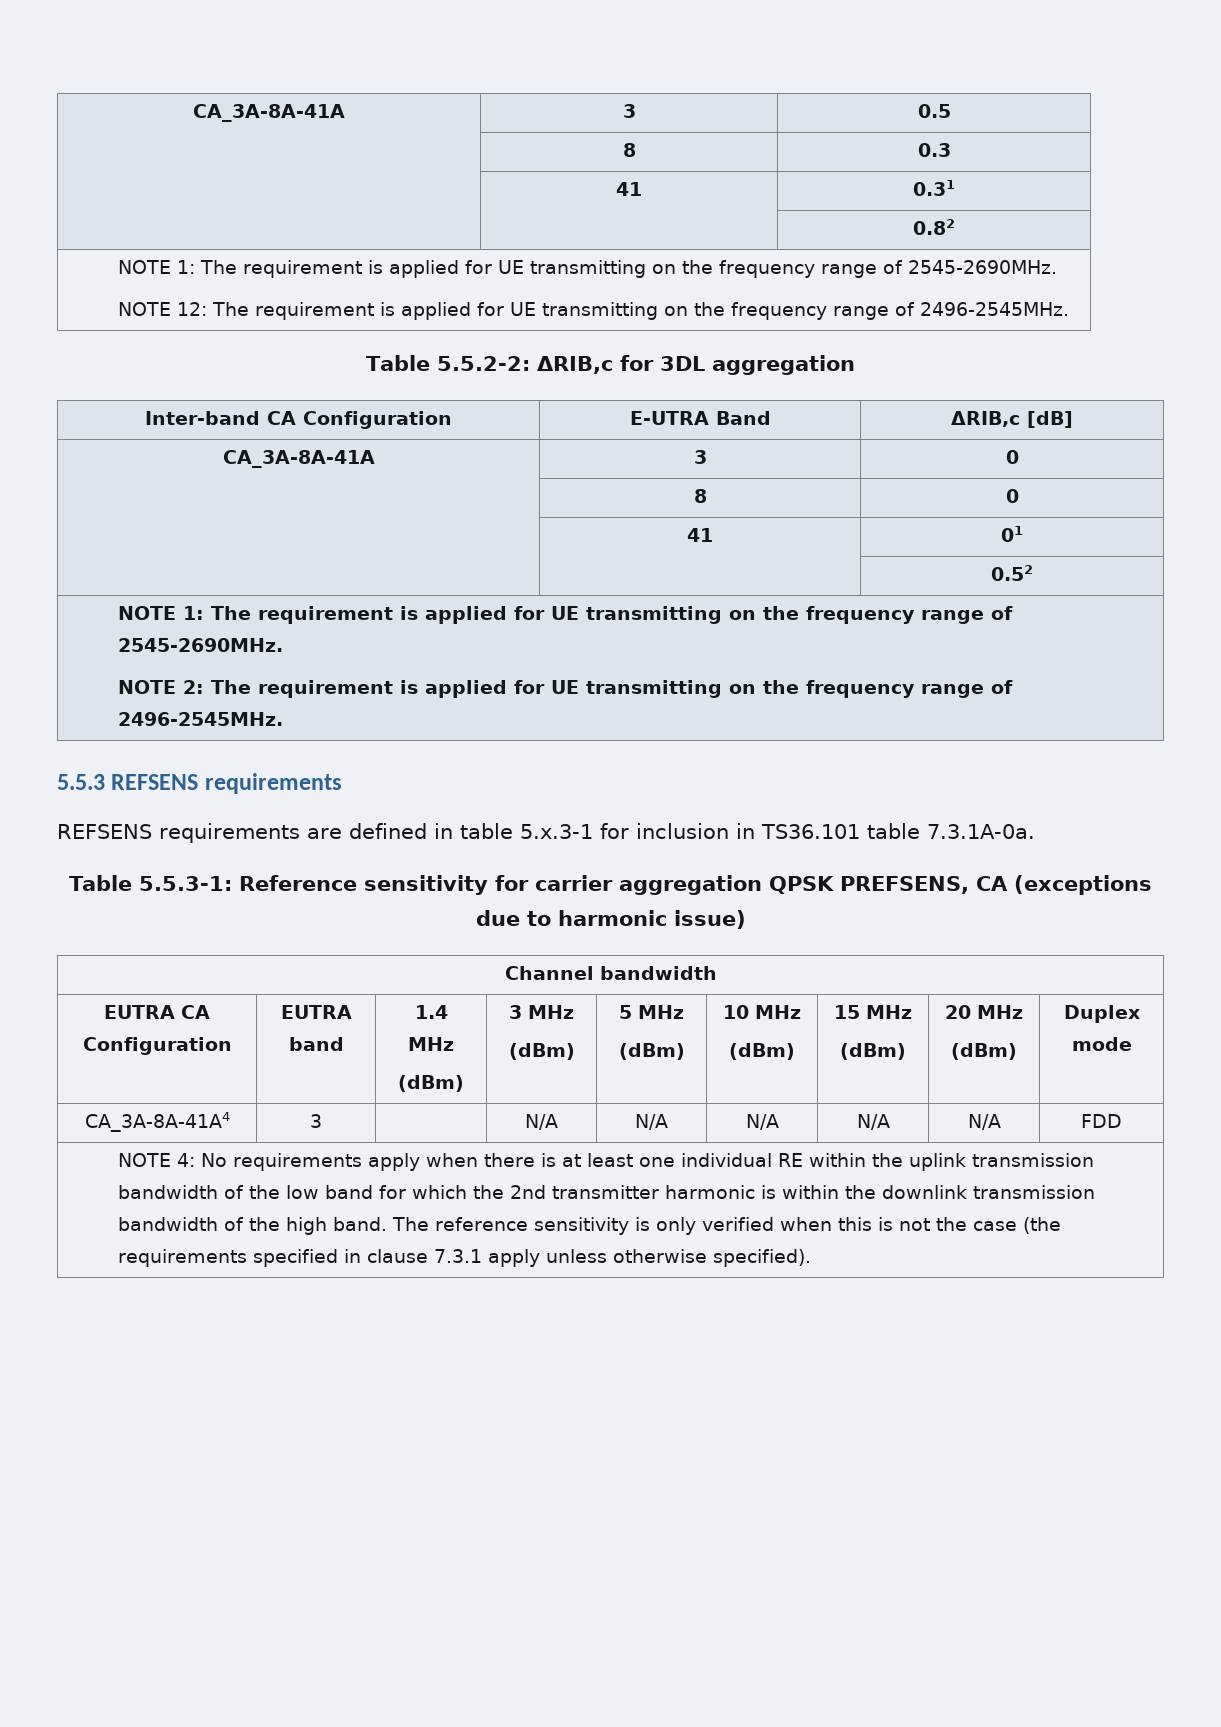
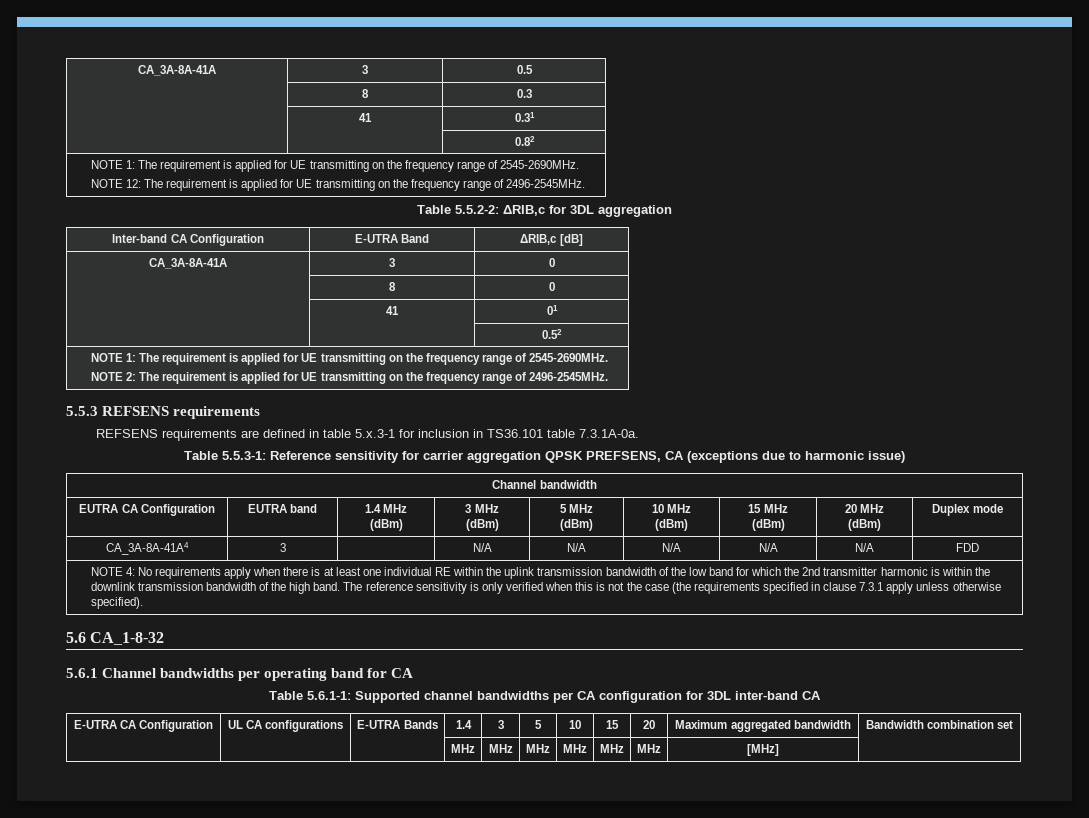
+ 5.6 CA_1-8-32
+ 5.6.1 Channel bandwidths per operating band for CA
+ Table 5.6.1-1: Supported channel bandwidths per CA configuration for 3DL inter-band CA
+ E-UTRA CA Configuration | UL CA configurations | E-UTRA Bands | 1.4 | 3 | 5 | 10 | 15 | 20 | Maximum aggregated bandwidth | Bandwidth combination set
+ | | | MHz | MHz | MHz | MHz | MHz | MHz | [MHz] |

